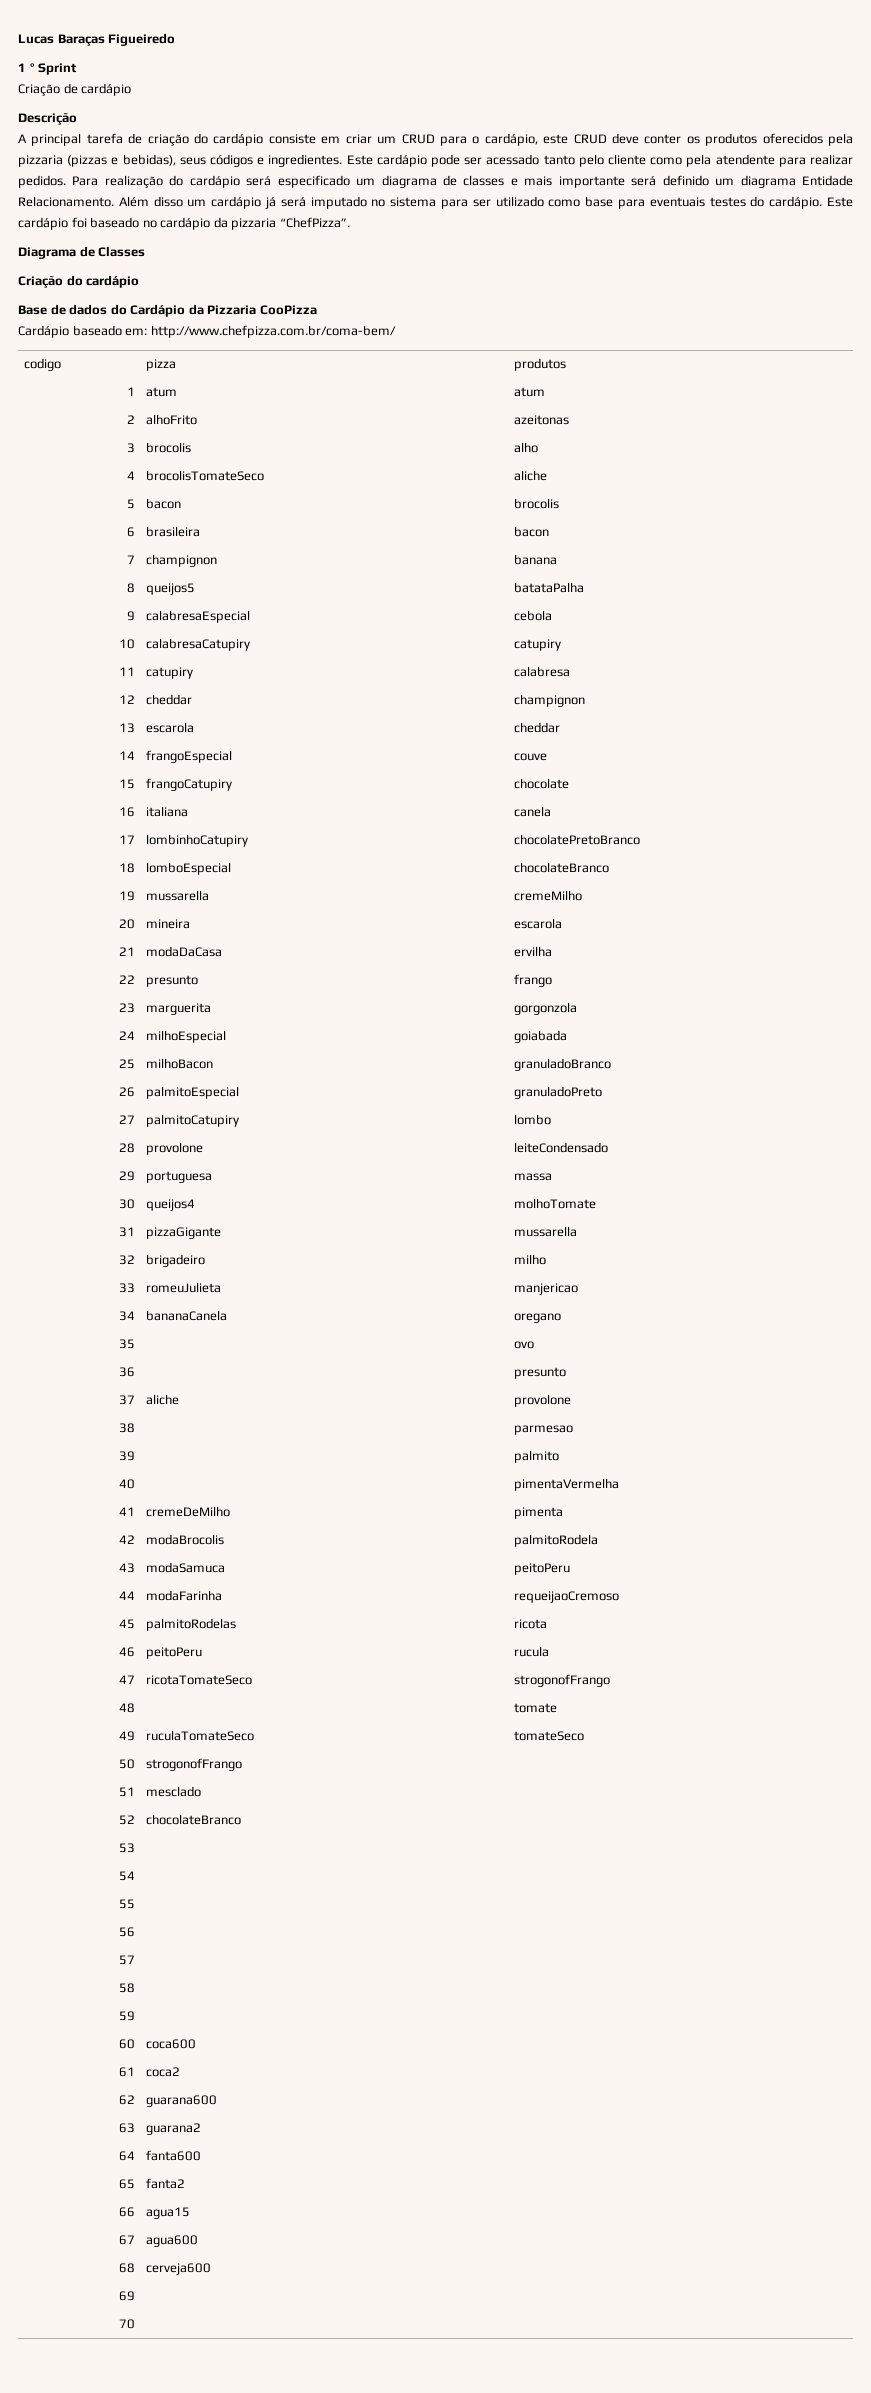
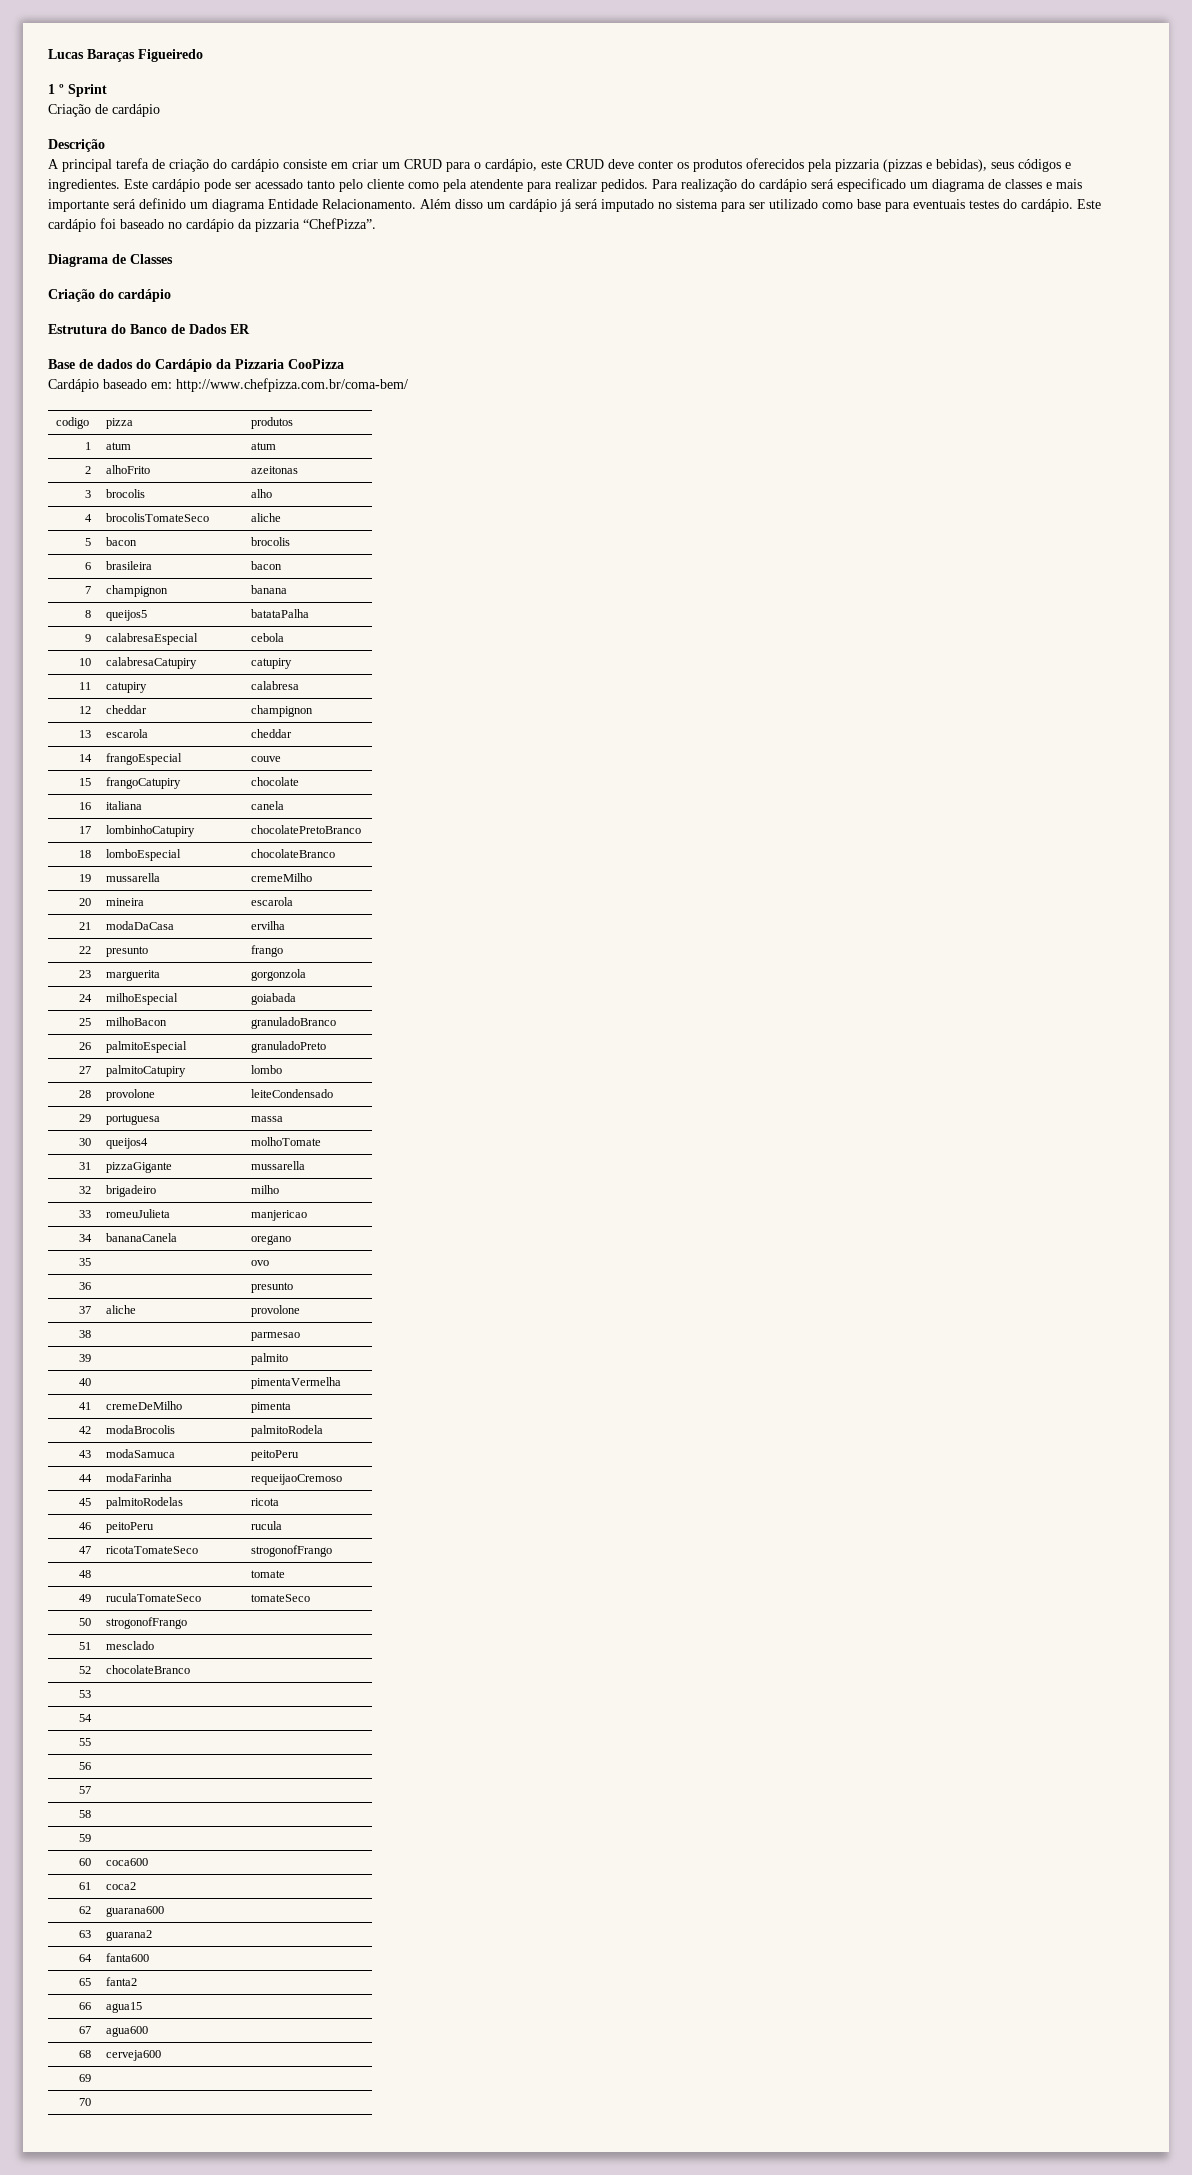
+ Estrutura do Banco de Dados ER

